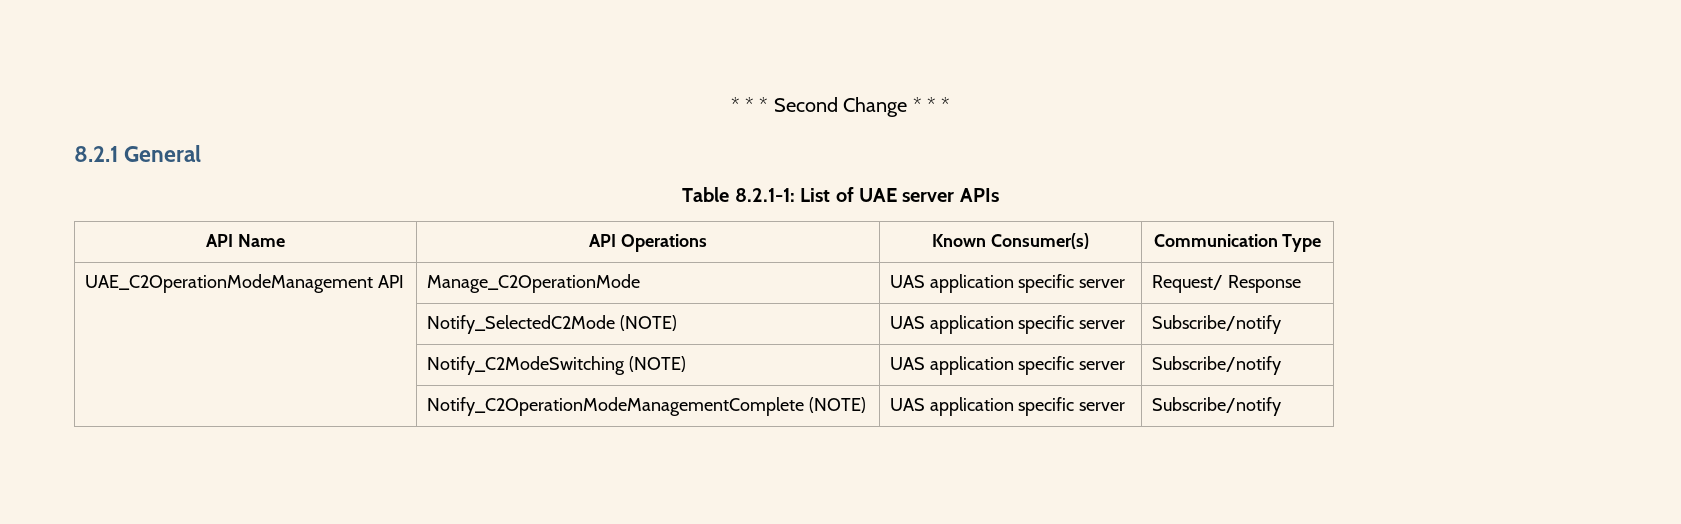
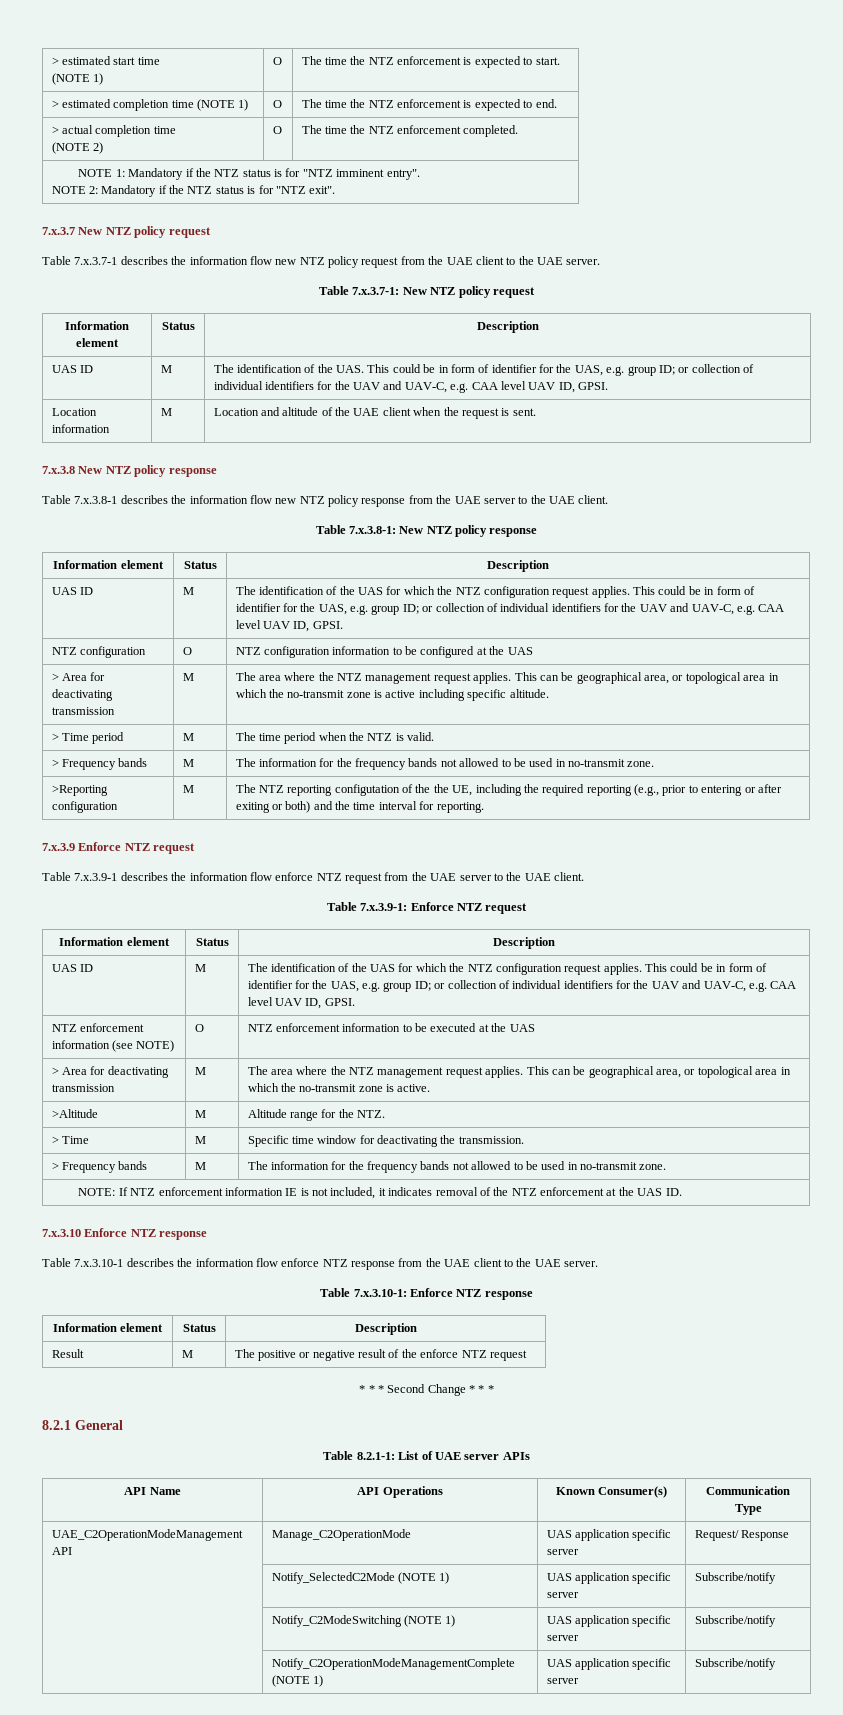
+ > estimated start time
+ (NOTE 1) | O | The time the NTZ enforcement is expected to start.
+ > estimated completion time (NOTE 1) | O | The time the NTZ enforcement is expected to end.
+ > actual completion time
+ (NOTE 2) | O | The time the NTZ enforcement completed.
+ NOTE 1: Mandatory if the NTZ status is for "NTZ imminent entry".
+ NOTE 2: Mandatory if the NTZ status is for "NTZ exit".
+ 7.x.3.7 New NTZ policy request
+ Table 7.x.3.7-1 describes the information flow new NTZ policy request from the UAE client to the UAE server.
+ Table 7.x.3.7-1: New NTZ policy request
+ Information element | Status | Description
+ UAS ID | M | The identification of the UAS. This could be in form of identifier for the UAS, e.g. group ID; or collection of individual identifiers for the UAV and UAV-C, e.g. CAA level UAV ID, GPSI.
+ Location information | M | Location and altitude of the UAE client when the request is sent.
+ 7.x.3.8 New NTZ policy response
+ Table 7.x.3.8-1 describes the information flow new NTZ policy response from the UAE server to the UAE client.
+ Table 7.x.3.8-1: New NTZ policy response
+ Information element | Status | Description
+ UAS ID | M | The identification of the UAS for which the NTZ configuration request applies. This could be in form of identifier for the UAS, e.g. group ID; or collection of individual identifiers for the UAV and UAV-C, e.g. CAA level UAV ID, GPSI.
+ NTZ configuration | O | NTZ configuration information to be configured at the UAS
+ > Area for deactivating transmission | M | The area where the NTZ management request applies. This can be geographical area, or topological area in which the no-transmit zone is active including specific altitude.
+ > Time period | M | The time period when the NTZ is valid.
+ > Frequency bands | M | The information for the frequency bands not allowed to be used in no-transmit zone.
+ >Reporting configuration | M | The NTZ reporting configutation of the the UE, including the required reporting (e.g., prior to entering or after exiting or both) and the time interval for reporting.
+ 7.x.3.9 Enforce NTZ request
+ Table 7.x.3.9-1 describes the information flow enforce NTZ request from the UAE server to the UAE client.
+ Table 7.x.3.9-1: Enforce NTZ request
+ Information element | Status | Description
+ UAS ID | M | The identification of the UAS for which the NTZ configuration request applies. This could be in form of identifier for the UAS, e.g. group ID; or collection of individual identifiers for the UAV and UAV-C, e.g. CAA level UAV ID, GPSI.
+ NTZ enforcement information (see NOTE) | O | NTZ enforcement information to be executed at the UAS
+ > Area for deactivating transmission | M | The area where the NTZ management request applies. This can be geographical area, or topological area in which the no-transmit zone is active.
+ >Altitude | M | Altitude range for the NTZ.
+ > Time | M | Specific time window for deactivating the transmission.
+ > Frequency bands | M | The information for the frequency bands not allowed to be used in no-transmit zone.
+ NOTE: If NTZ enforcement information IE is not included, it indicates removal of the NTZ enforcement at the UAS ID.
+ 7.x.3.10 Enforce NTZ response
+ Table 7.x.3.10-1 describes the information flow enforce NTZ response from the UAE client to the UAE server.
+ Table 7.x.3.10-1: Enforce NTZ response
+ Information element | Status | Description
+ Result | M | The positive or negative result of the enforce NTZ request
- | Notify_SelectedC2Mode (NOTE) | UAS application specific server | Subscribe/notify
+ | Notify_SelectedC2Mode (NOTE 1) | UAS application specific server | Subscribe/notify
- | Notify_C2ModeSwitching (NOTE) | UAS application specific server | Subscribe/notify
+ | Notify_C2ModeSwitching (NOTE 1) | UAS application specific server | Subscribe/notify
- | Notify_C2OperationModeManagementComplete (NOTE) | UAS application specific server | Subscribe/notify
+ | Notify_C2OperationModeManagementComplete (NOTE 1) | UAS application specific server | Subscribe/notify

